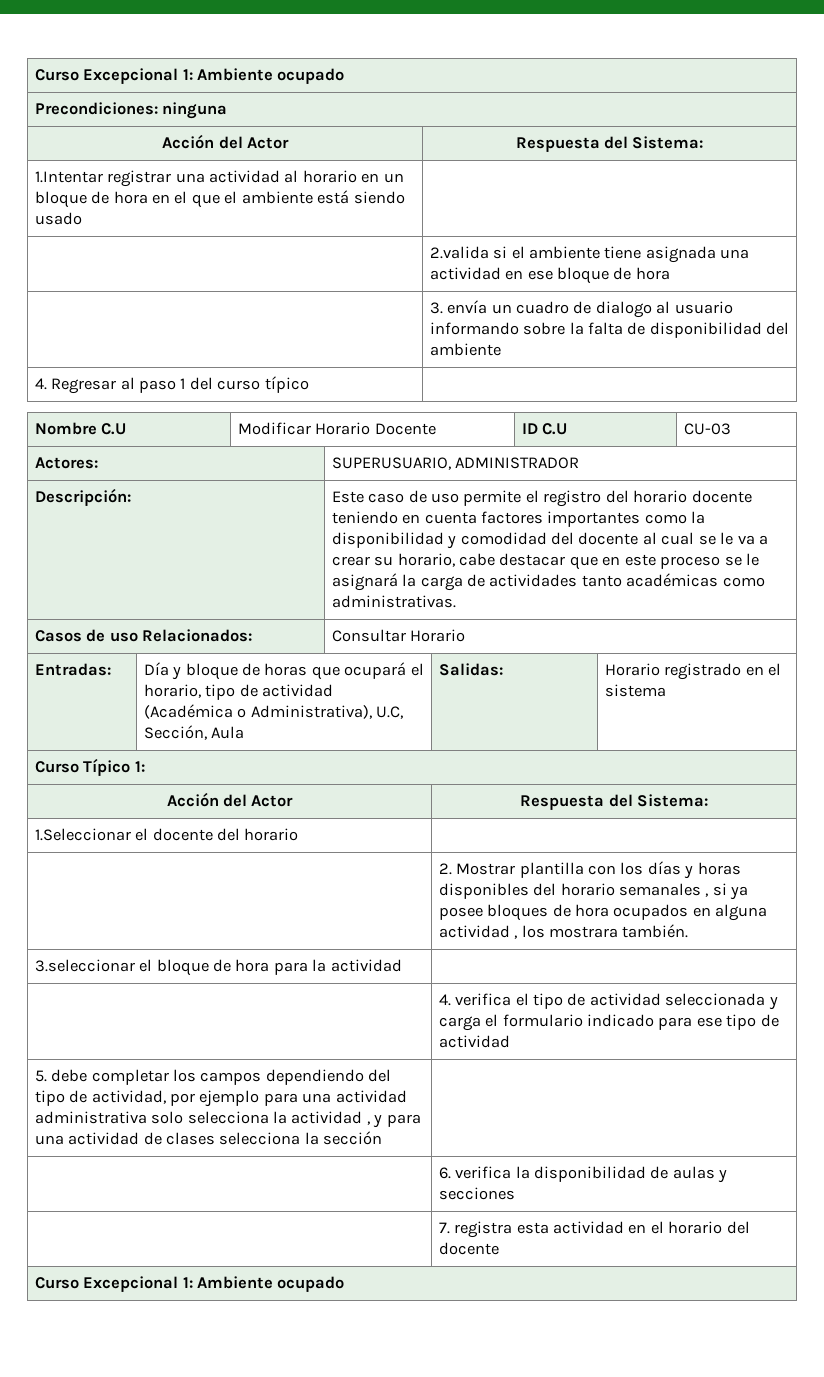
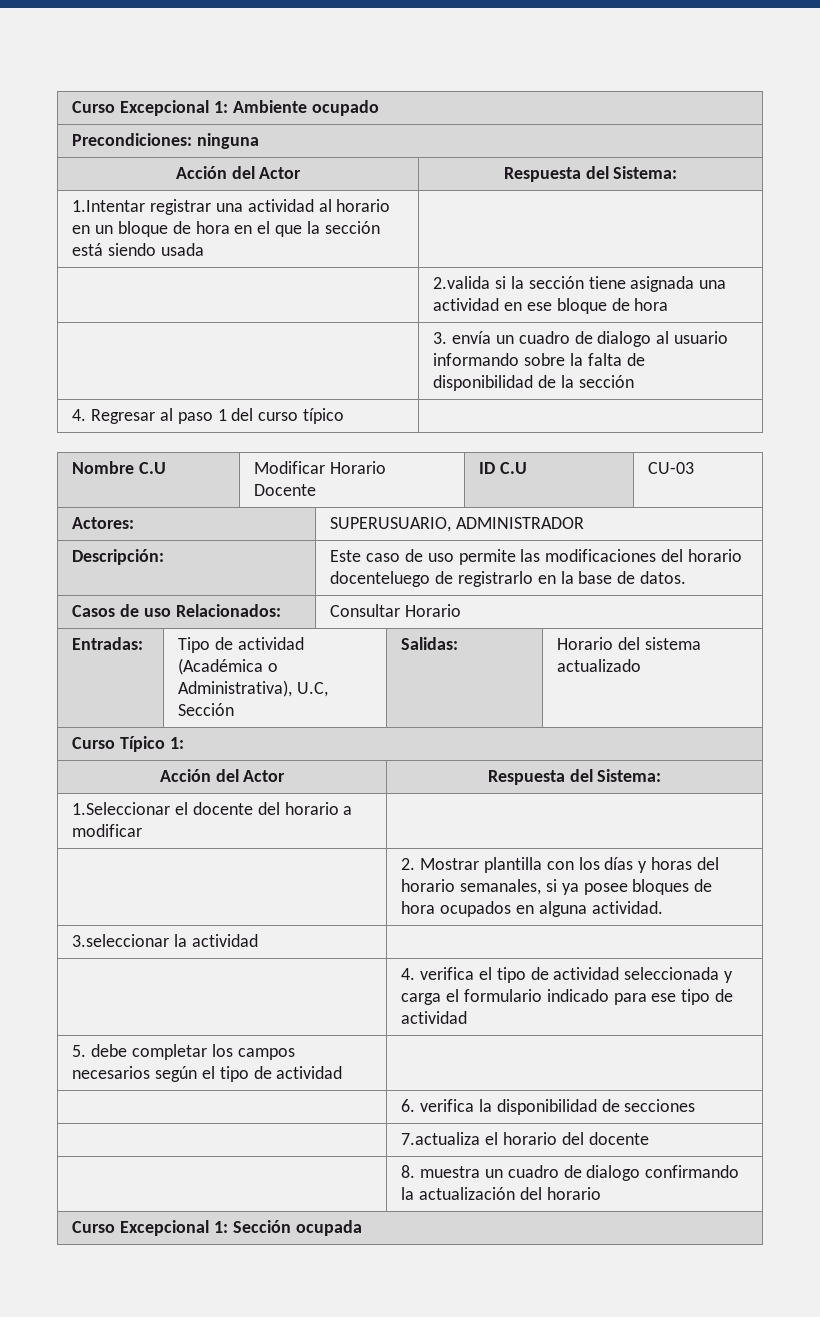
- 1.Intentar registrar una actividad al horario en un bloque de hora en el que el ambiente está siendo usado |
+ 1.Intentar registrar una actividad al horario en un bloque de hora en el que la sección está siendo usada |
- | 2.valida si el ambiente tiene asignada una actividad en ese bloque de hora
+ | 2.valida si la sección tiene asignada una actividad en ese bloque de hora
- | 3. envía un cuadro de dialogo al usuario informando sobre la falta de disponibilidad del ambiente
+ | 3. envía un cuadro de dialogo al usuario informando sobre la falta de disponibilidad de la sección
- Este caso de uso permite el registro del horario docente teniendo en cuenta factores importantes como la disponibilidad y comodidad del docente al cual se le va a crear su horario, cabe destacar que en este proceso se le asignará la carga de actividades tanto académicas como administrativas.
+ Este caso de uso permite las modificaciones del horario docenteluego de registrarlo en la base de datos.
- Entradas: | Día y bloque de horas que ocupará el horario, tipo de actividad (Académica o Administrativa), U.C, Sección, Aula | Salidas: | Horario registrado en el sistema
+ Entradas: | Tipo de actividad (Académica o Administrativa), U.C, Sección | Salidas: | Horario del sistema actualizado
- 1.Seleccionar el docente del horario |
+ 1.Seleccionar el docente del horario a modificar |
- | 2. Mostrar plantilla con los días y horas disponibles del horario semanales , si ya posee bloques de hora ocupados en alguna actividad , los mostrara también.
- 3.seleccionar el bloque de hora para la actividad |
+ | 2. Mostrar plantilla con los días y horas del horario semanales, si ya posee bloques de hora ocupados en alguna actividad.
+ 3.seleccionar la actividad |
- 5. debe completar los campos dependiendo del tipo de actividad, por ejemplo para una actividad administrativa solo selecciona la actividad , y para una actividad de clases selecciona la sección |
+ 5. debe completar los campos necesarios según el tipo de actividad |
- | 6. verifica la disponibilidad de aulas y secciones
+ | 6. verifica la disponibilidad de secciones
- | 7. registra esta actividad en el horario del docente
- Curso Excepcional 1: Ambiente ocupado
+ | 7.actualiza el horario del docente
+ | 8. muestra un cuadro de dialogo confirmando la actualización del horario
+ Curso Excepcional 1: Sección ocupada

